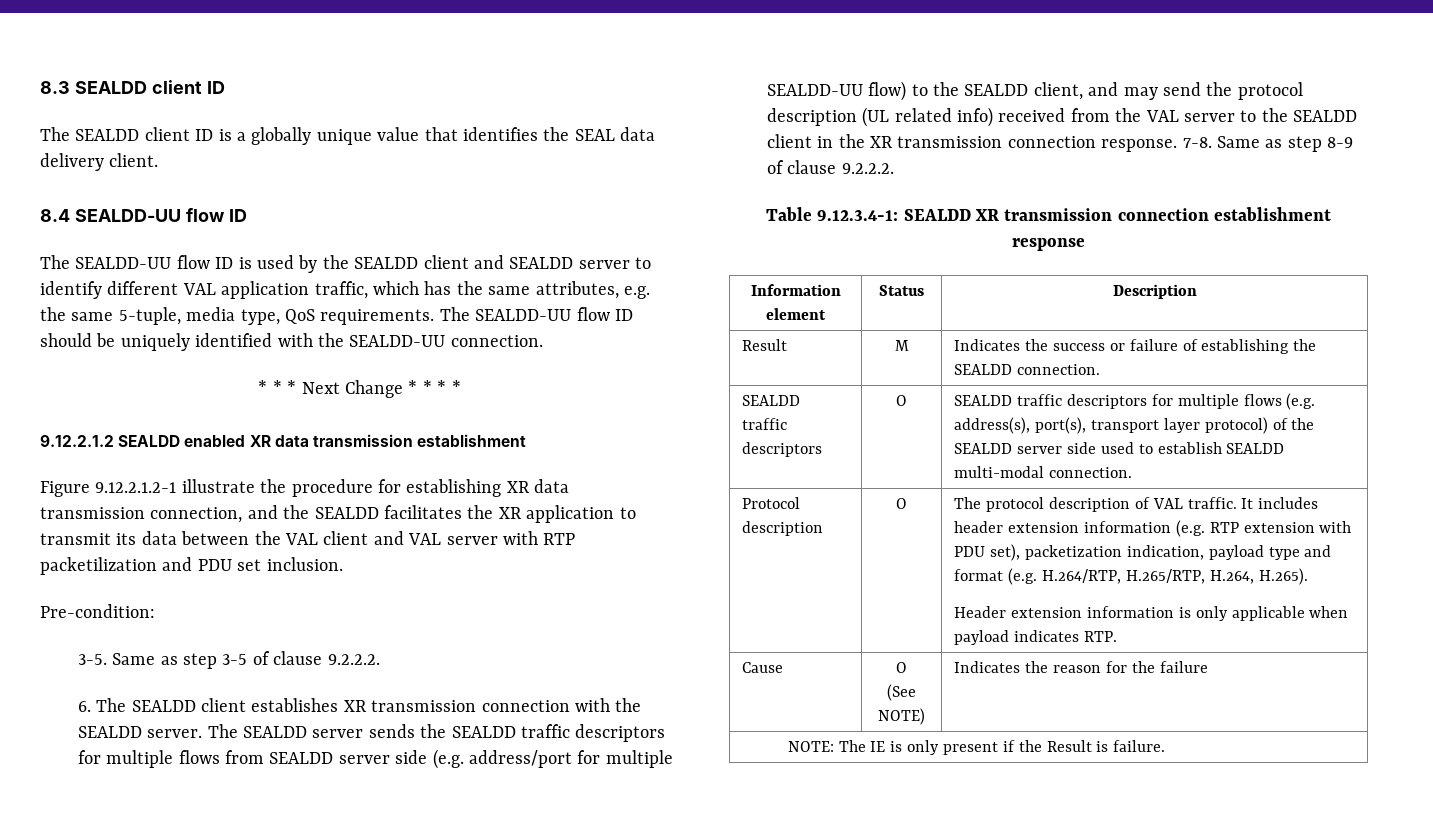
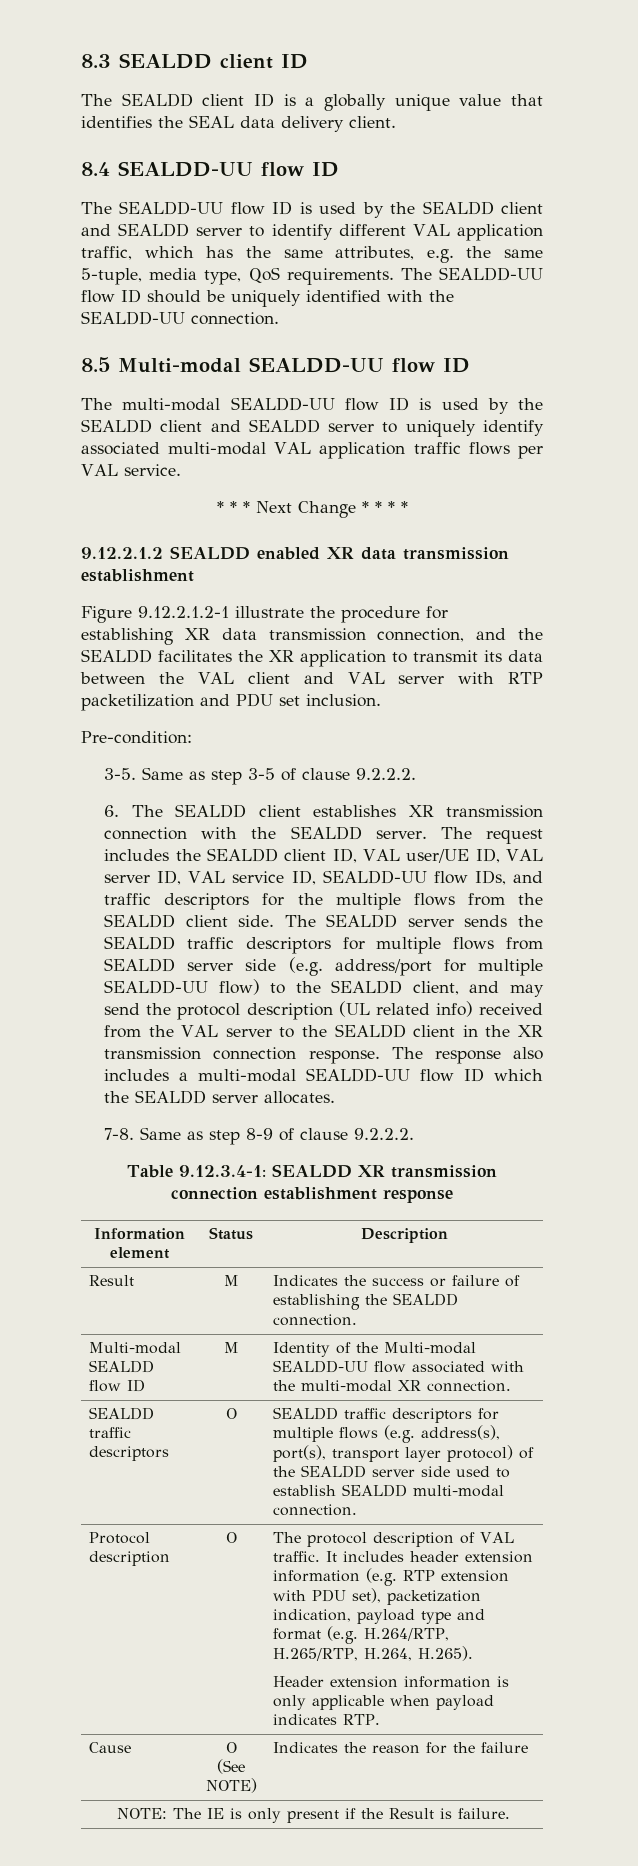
+ 8.5 Multi-modal SEALDD-UU flow ID
+ The multi-modal SEALDD-UU flow ID is used by the SEALDD client and SEALDD server to uniquely identify associated multi-modal VAL application traffic flows per VAL service.
- The SEALDD server sends the SEALDD traffic descriptors for multiple flows from SEALDD server side (e.g. address/port for multiple SEALDD-UU flow) to the SEALDD client, and may send the protocol description (UL related info) received from the VAL server to the SEALDD client in the XR transmission connection response. 7-8.
+ The request includes the SEALDD client ID, VAL user/UE ID, VAL server ID, VAL service ID, SEALDD-UU flow IDs, and traffic descriptors for the multiple flows from the SEALDD client side. The SEALDD server sends the SEALDD traffic descriptors for multiple flows from SEALDD server side (e.g. address/port for multiple SEALDD-UU flow) to the SEALDD client, and may send the protocol description (UL related info) received from the VAL server to the SEALDD client in the XR transmission connection response. The response also includes a multi-modal SEALDD-UU flow ID which the SEALDD server allocates.
+ 7-8.
+ Multi-modal SEALDD flow ID | M | Identity of the Multi-modal SEALDD-UU flow associated with the multi-modal XR connection.

